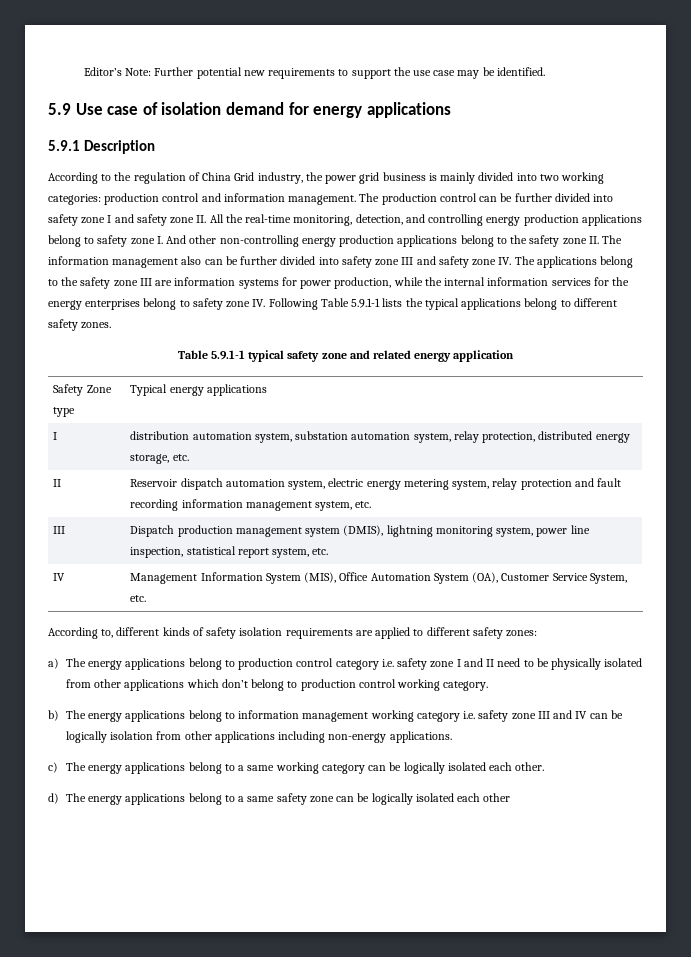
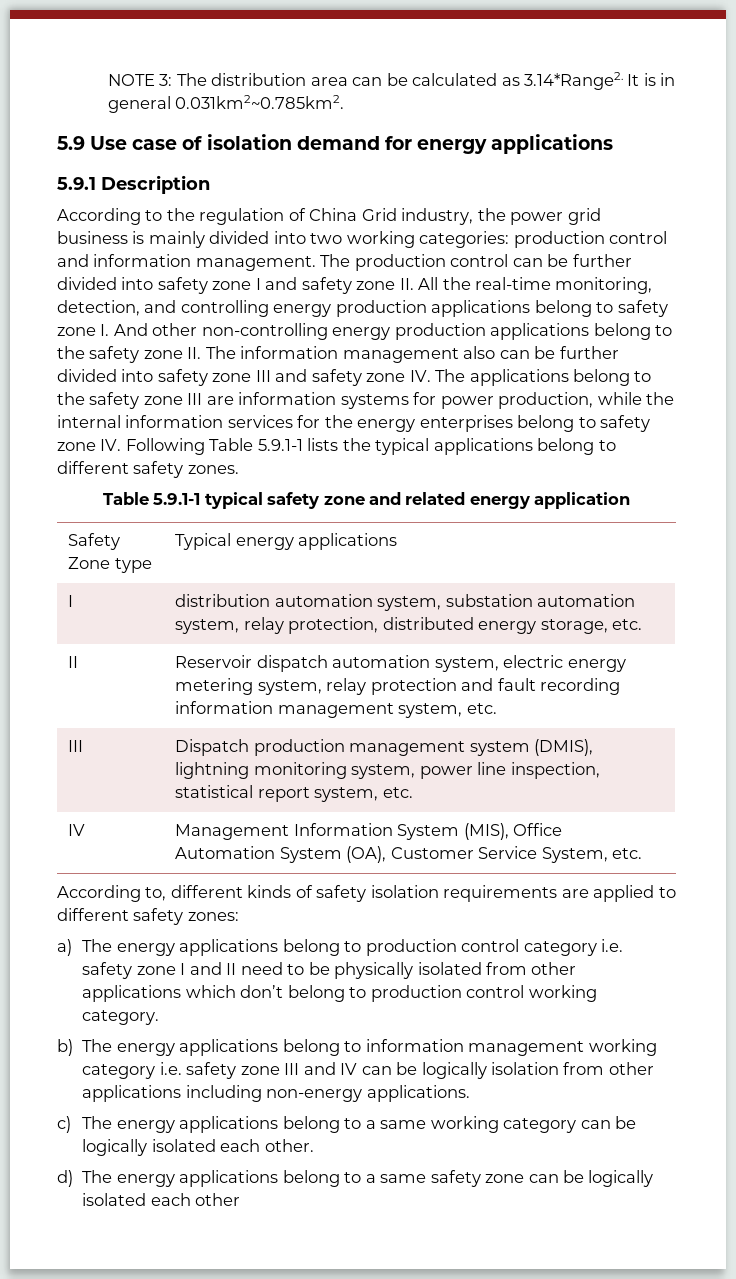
- Editor’s Note: Further potential new requirements to support the use case may be identified.
+ NOTE 3: The distribution area can be calculated as 3.14*Range2. It is in general 0.031km2~0.785km2.

